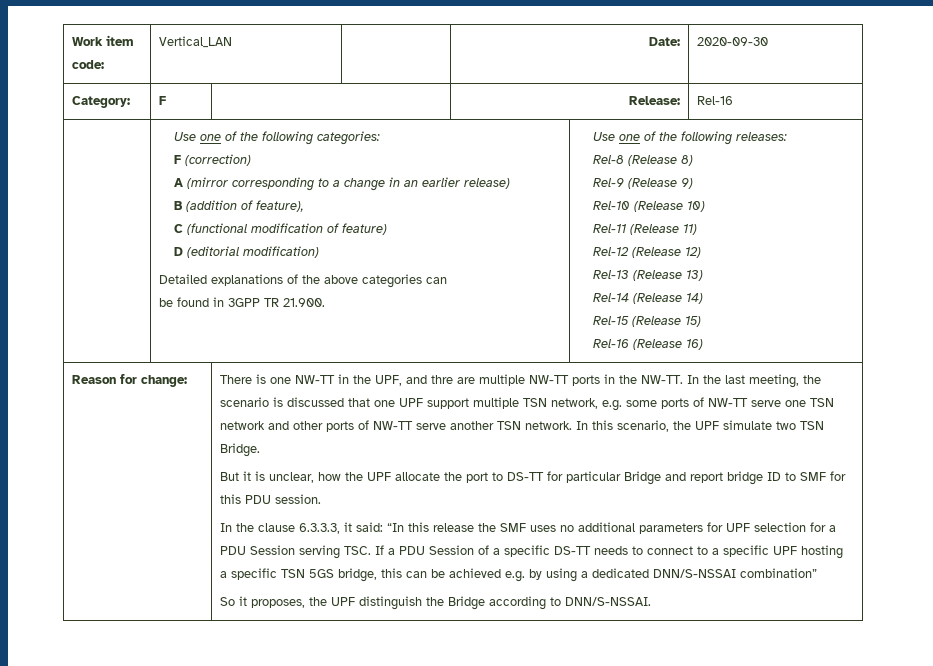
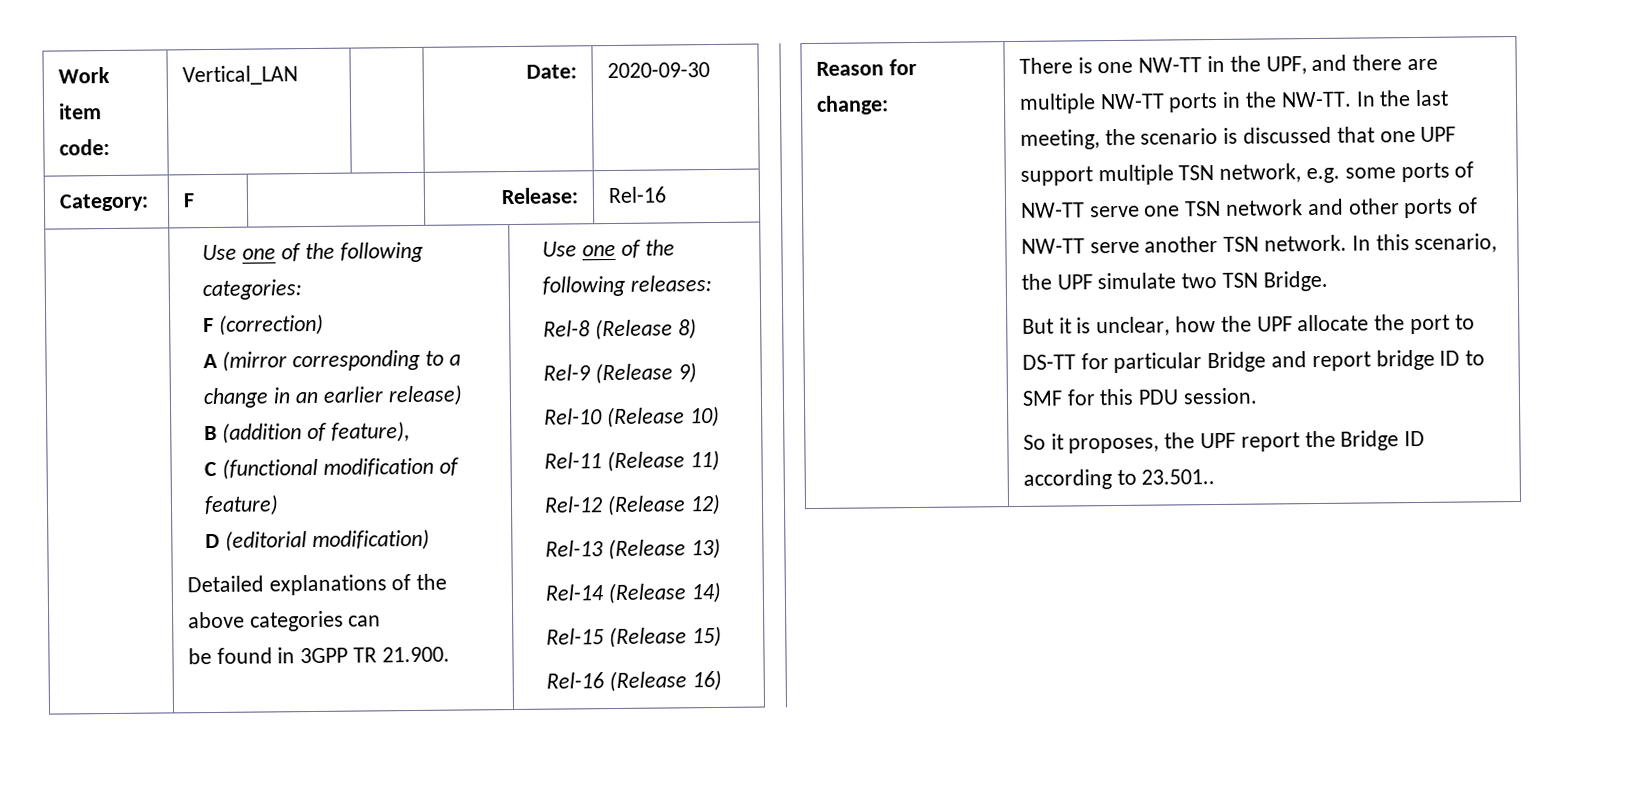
- There is one NW-TT in the UPF, and thre are multiple NW-TT ports in the NW-TT.
+ There is one NW-TT in the UPF, and there are multiple NW-TT ports in the NW-TT.
- In the clause 6.3.3.3, it said: “In this release the SMF uses no additional parameters for UPF selection for a PDU Session serving TSC. If a PDU Session of a specific DS-TT needs to connect to a specific UPF hosting a specific TSN 5GS bridge, this can be achieved e.g. by using a dedicated DNN/S-NSSAI combination”
- So it proposes, the UPF distinguish the Bridge according to DNN/S-NSSAI.
+ So it proposes, the UPF report the Bridge ID according to 23.501..

